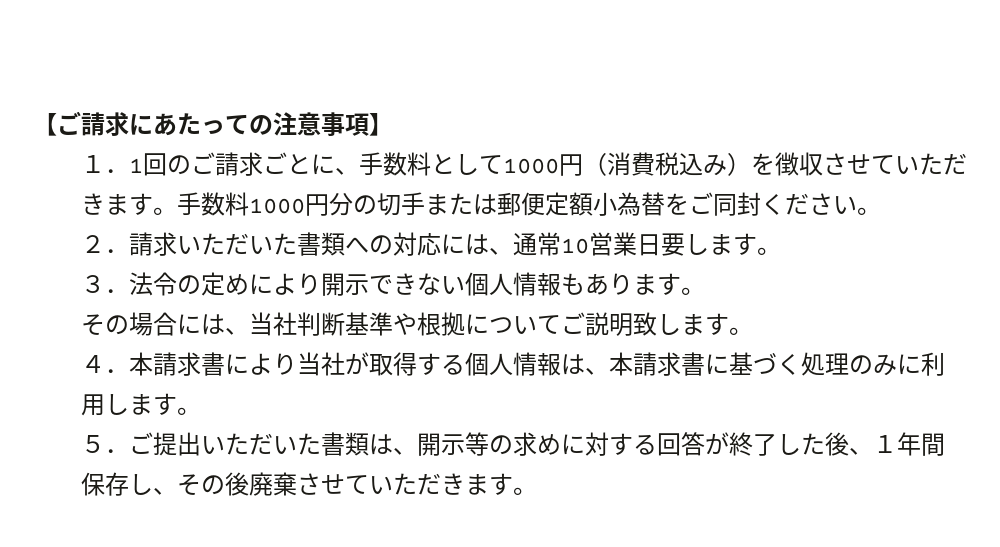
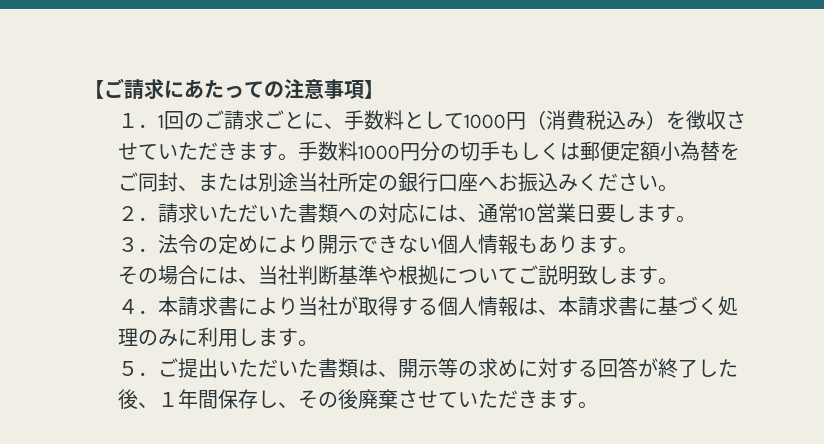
- 手数料1000円分の切手または郵便定額小為替をご同封ください。
+ 手数料1000円分の切手もしくは郵便定額小為替をご同封、または別途当社所定の銀行口座へお振込みください。

